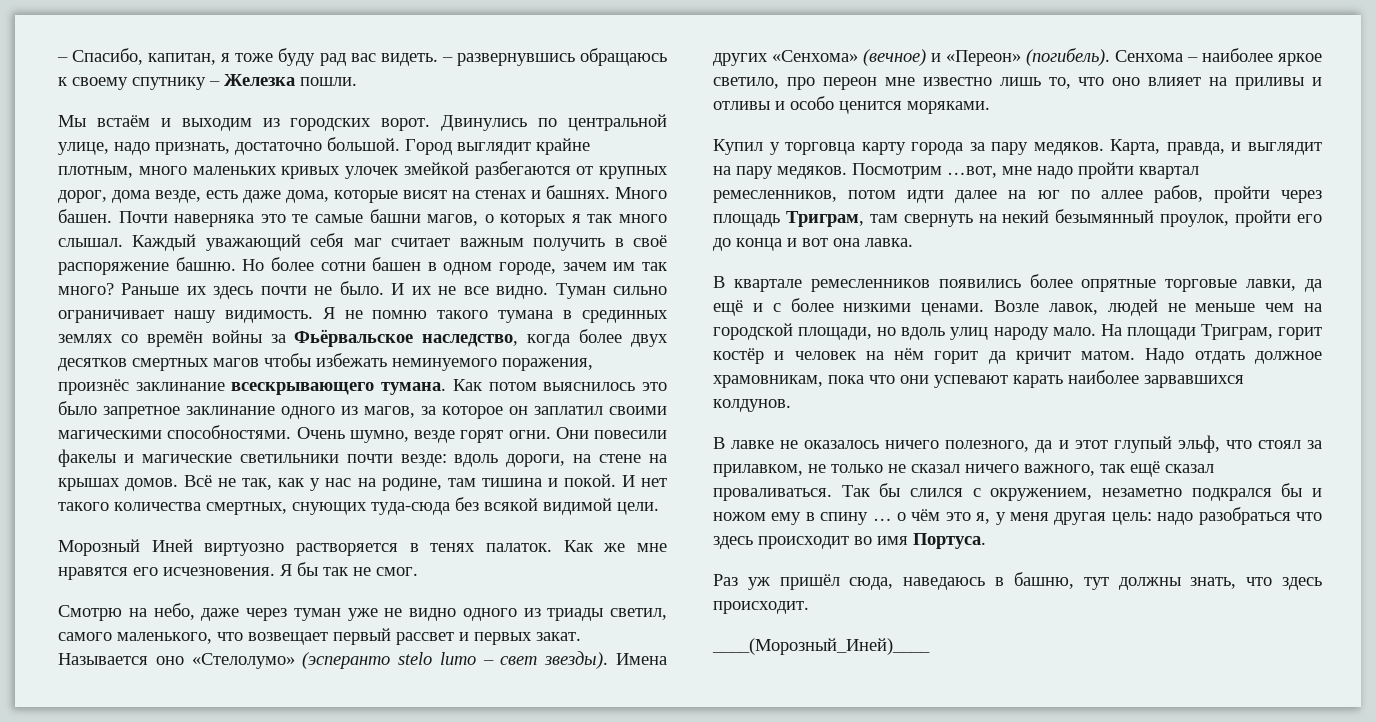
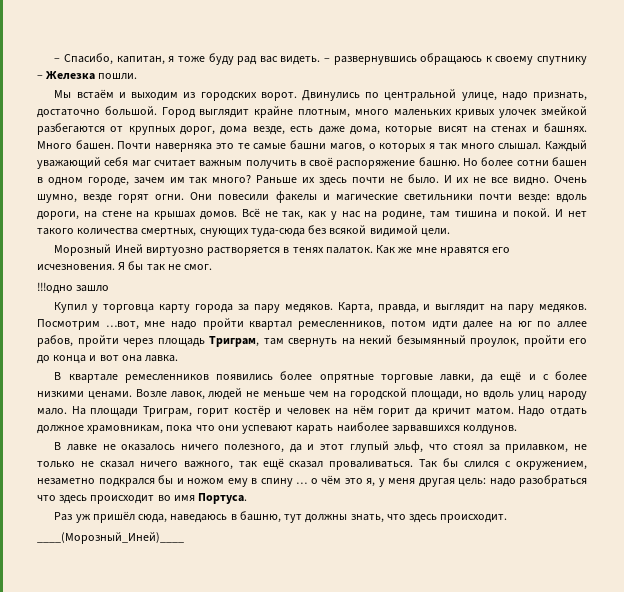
- Туман сильно ограничивает нашу видимость. Я не помню такого тумана в срединных землях со времён войны за Фьёрвальское наследство, когда более двух десятков смертных магов чтобы избежать неминуемого поражения, произнёс заклинание всескрывающего тумана. Как потом выяснилось это было запретное заклинание одного из магов, за которое он заплатил своими магическими способностями.
- Смотрю на небо, даже через туман уже не видно одного из триады светил, самого маленького, что возвещает первый рассвет и первых закат. Называется оно «Стелолумо» (эсперанто stelo lumo – свет звезды). Имена других «Сенхома» (вечное) и «Переон» (погибель). Сенхома – наиболее яркое светило, про переон мне известно лишь то, что оно влияет на приливы и отливы и особо ценится моряками.
+ !!!одно зашло

